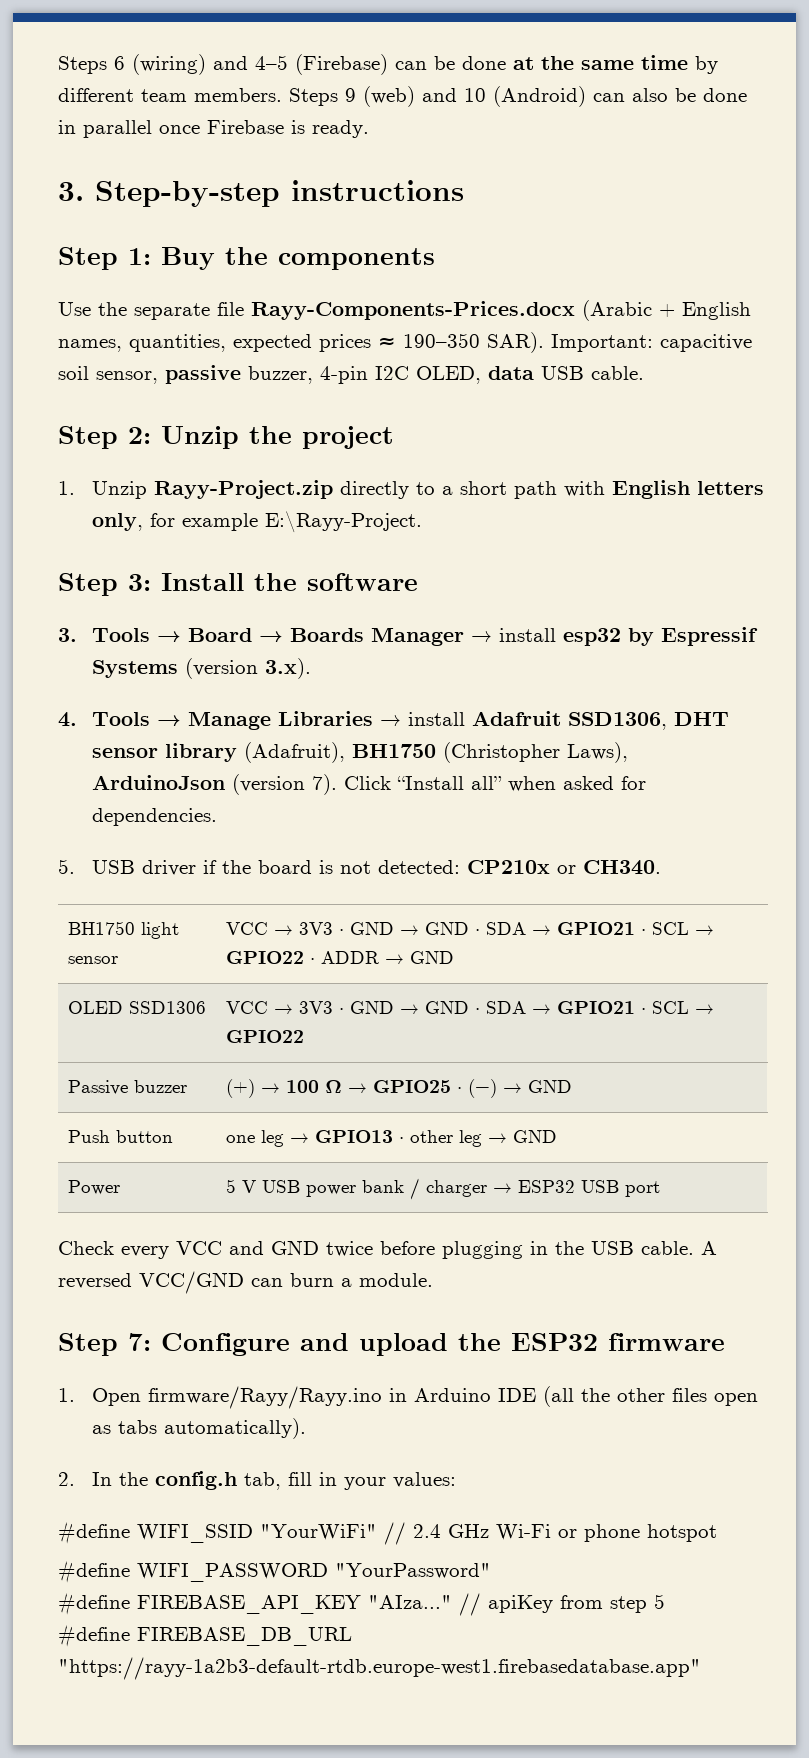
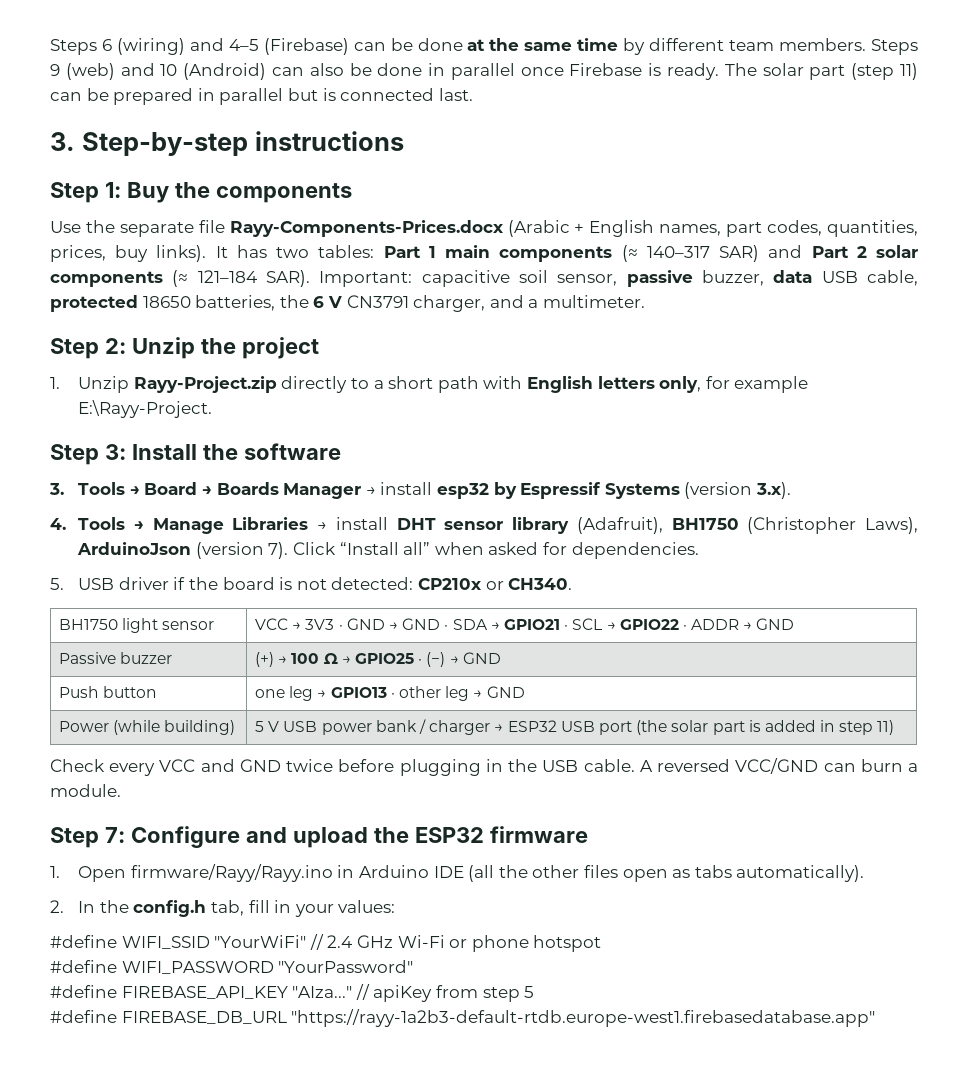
+ The solar part (step 11) can be prepared in parallel but is connected last.
- Use the separate file Rayy-Components-Prices.docx (Arabic + English names, quantities, expected prices ≈ 190–350 SAR).
+ Use the separate file Rayy-Components-Prices.docx (Arabic + English names, part codes, quantities, prices, buy links). It has two tables: Part 1 main components (≈ 140–317 SAR) and Part 2 solar components (≈ 121–184 SAR).
- Important: capacitive soil sensor, passive buzzer, 4-pin I2C OLED, data USB cable.
+ Important: capacitive soil sensor, passive buzzer, data USB cable, protected 18650 batteries, the 6 V CN3791 charger, and a multimeter.
- 4. Tools → Manage Libraries → install Adafruit SSD1306, DHT sensor library (Adafruit), BH1750 (Christopher Laws), ArduinoJson (version 7).
+ 4. Tools → Manage Libraries → install DHT sensor library (Adafruit), BH1750 (Christopher Laws), ArduinoJson (version 7).
- OLED SSD1306 | VCC → 3V3 · GND → GND · SDA → GPIO21 · SCL → GPIO22
- Power | 5 V USB power bank / charger → ESP32 USB port
+ Power (while building) | 5 V USB power bank / charger → ESP32 USB port (the solar part is added in step 11)

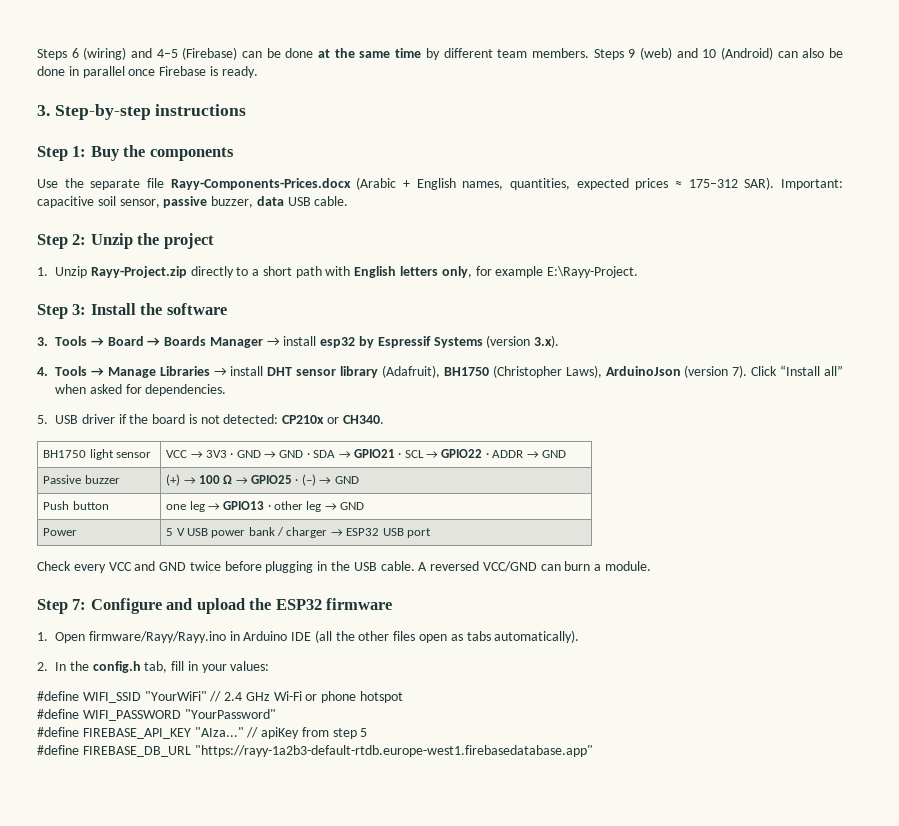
- The solar part (step 11) can be prepared in parallel but is connected last.
- Use the separate file Rayy-Components-Prices.docx (Arabic + English names, part codes, quantities, prices, buy links). It has two tables: Part 1 main components (≈ 140–317 SAR) and Part 2 solar components (≈ 121–184 SAR).
+ Use the separate file Rayy-Components-Prices.docx (Arabic + English names, quantities, expected prices ≈ 175–312 SAR).
- Important: capacitive soil sensor, passive buzzer, data USB cable, protected 18650 batteries, the 6 V CN3791 charger, and a multimeter.
+ Important: capacitive soil sensor, passive buzzer, data USB cable.
- Power (while building) | 5 V USB power bank / charger → ESP32 USB port (the solar part is added in step 11)
+ Power | 5 V USB power bank / charger → ESP32 USB port

